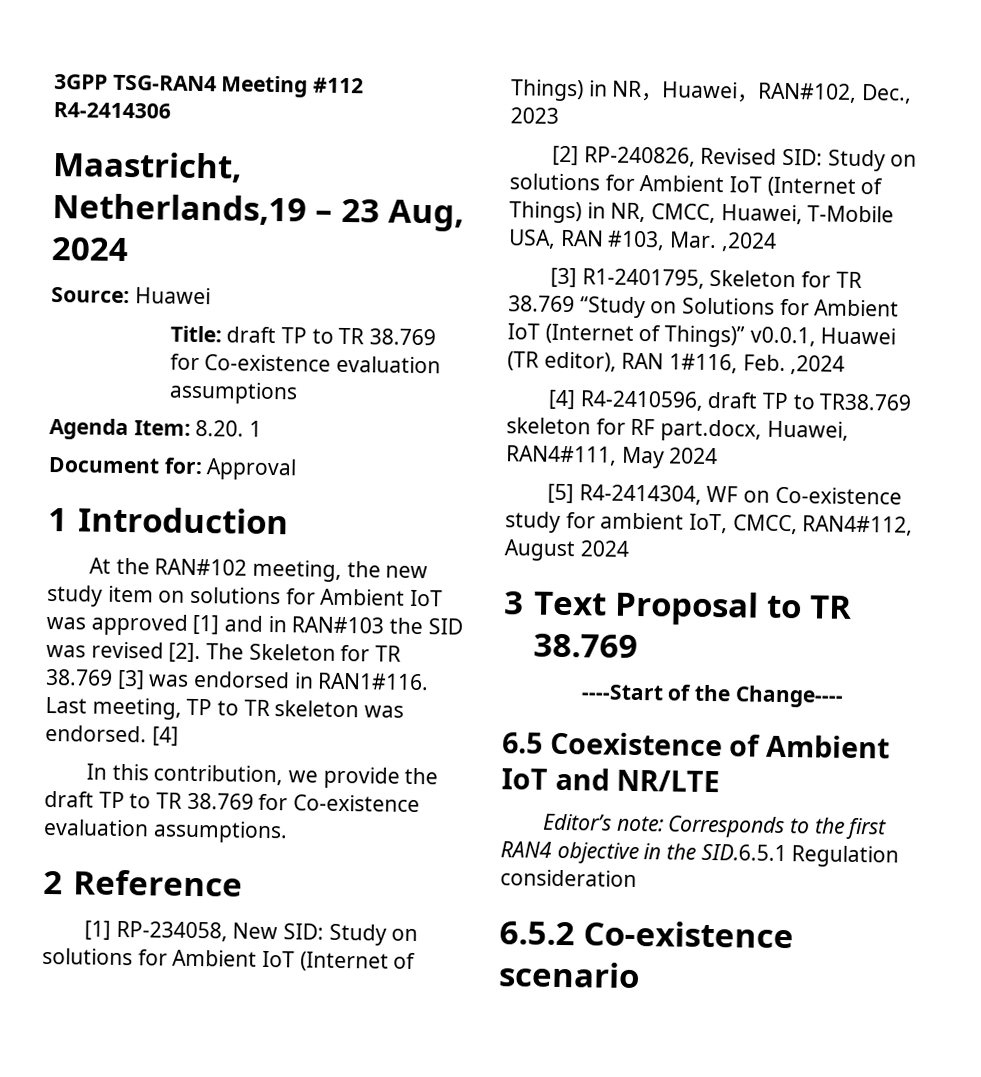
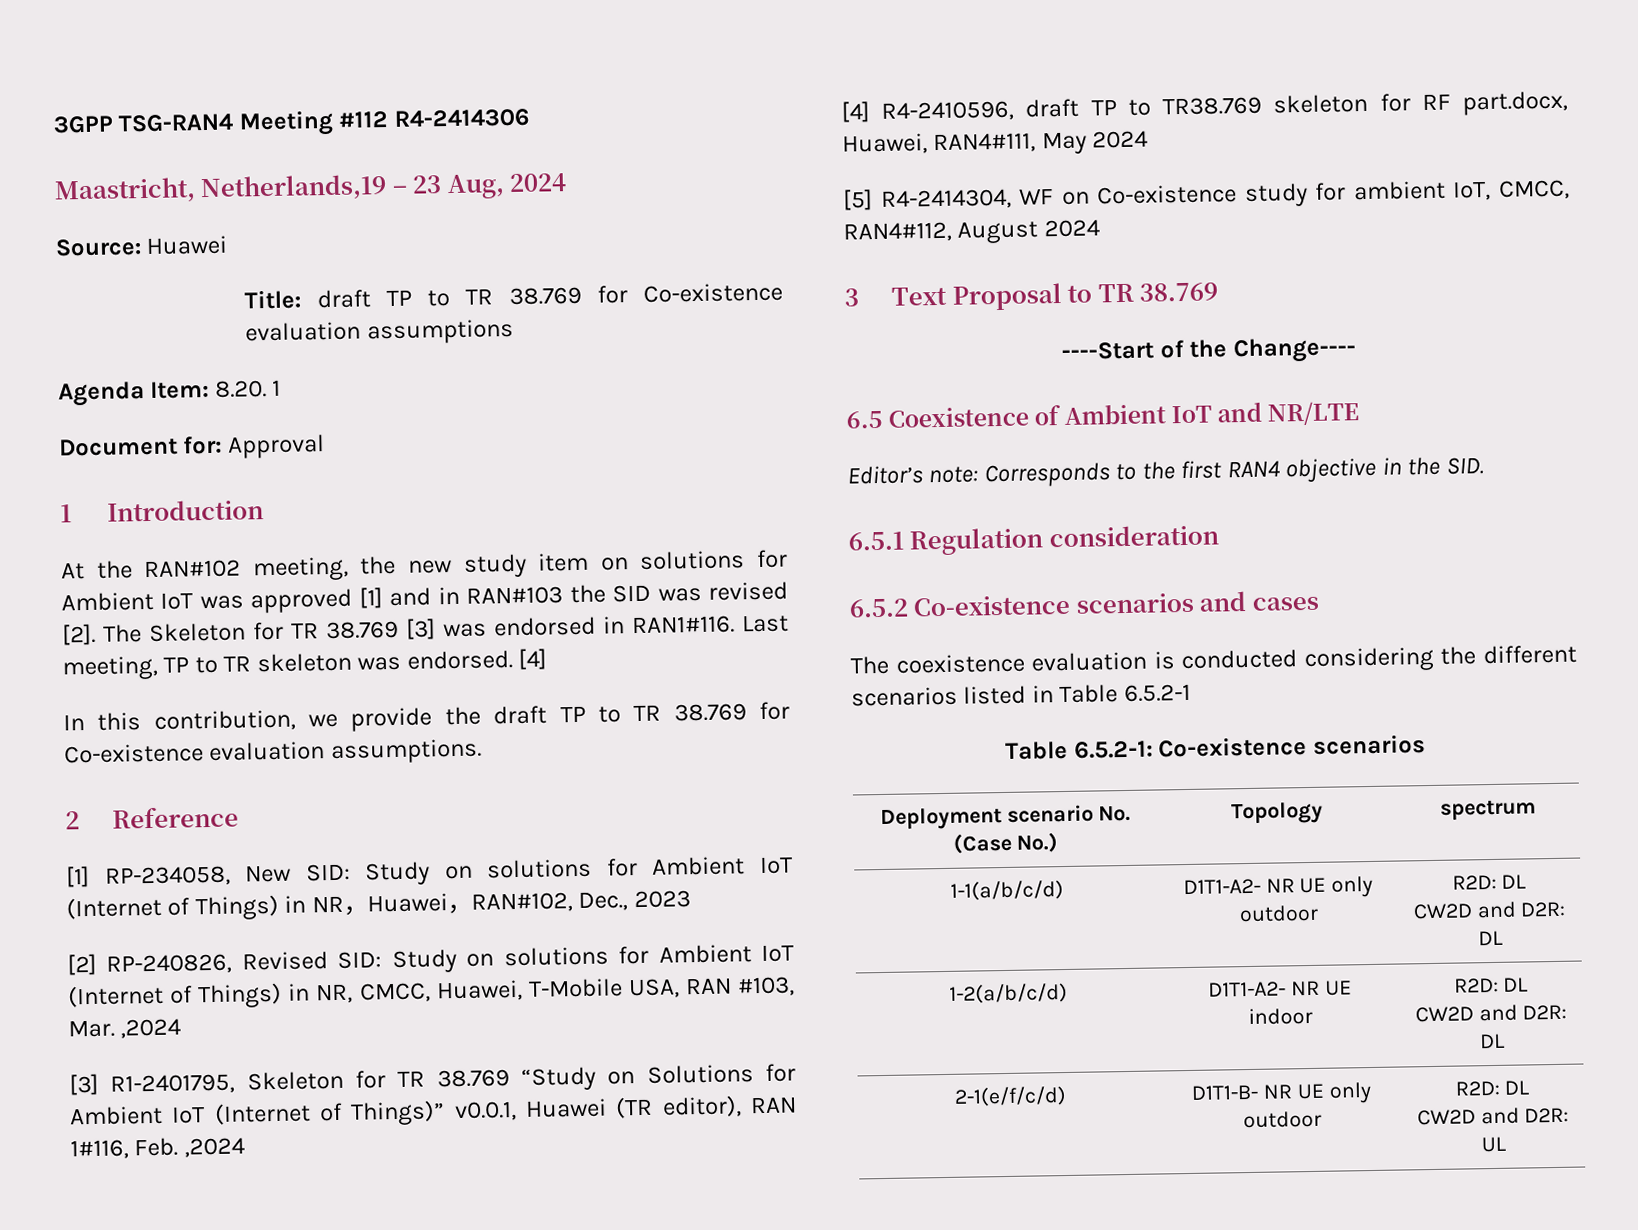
- Editor’s note: Corresponds to the first RAN4 objective in the SID.6.5.1 Regulation consideration
+ Editor’s note: Corresponds to the first RAN4 objective in the SID.
+ 6.5.1 Regulation consideration
- 6.5.2 Co-existence scenario
+ 6.5.2 Co-existence scenarios and cases
+ The coexistence evaluation is conducted considering the different scenarios listed in Table 6.5.2-1
+ Table 6.5.2-1: Co-existence scenarios
+ Deployment scenario No. (Case No.) | Topology | spectrum
+ 1-1(a/b/c/d) | D1T1-A2- NR UE only outdoor | R2D: DL
+ CW2D and D2R: DL
+ 1-2(a/b/c/d) | D1T1-A2- NR UE indoor | R2D: DL
+ CW2D and D2R: DL
+ 2-1(e/f/c/d) | D1T1-B- NR UE only outdoor | R2D: DL
+ CW2D and D2R: UL

